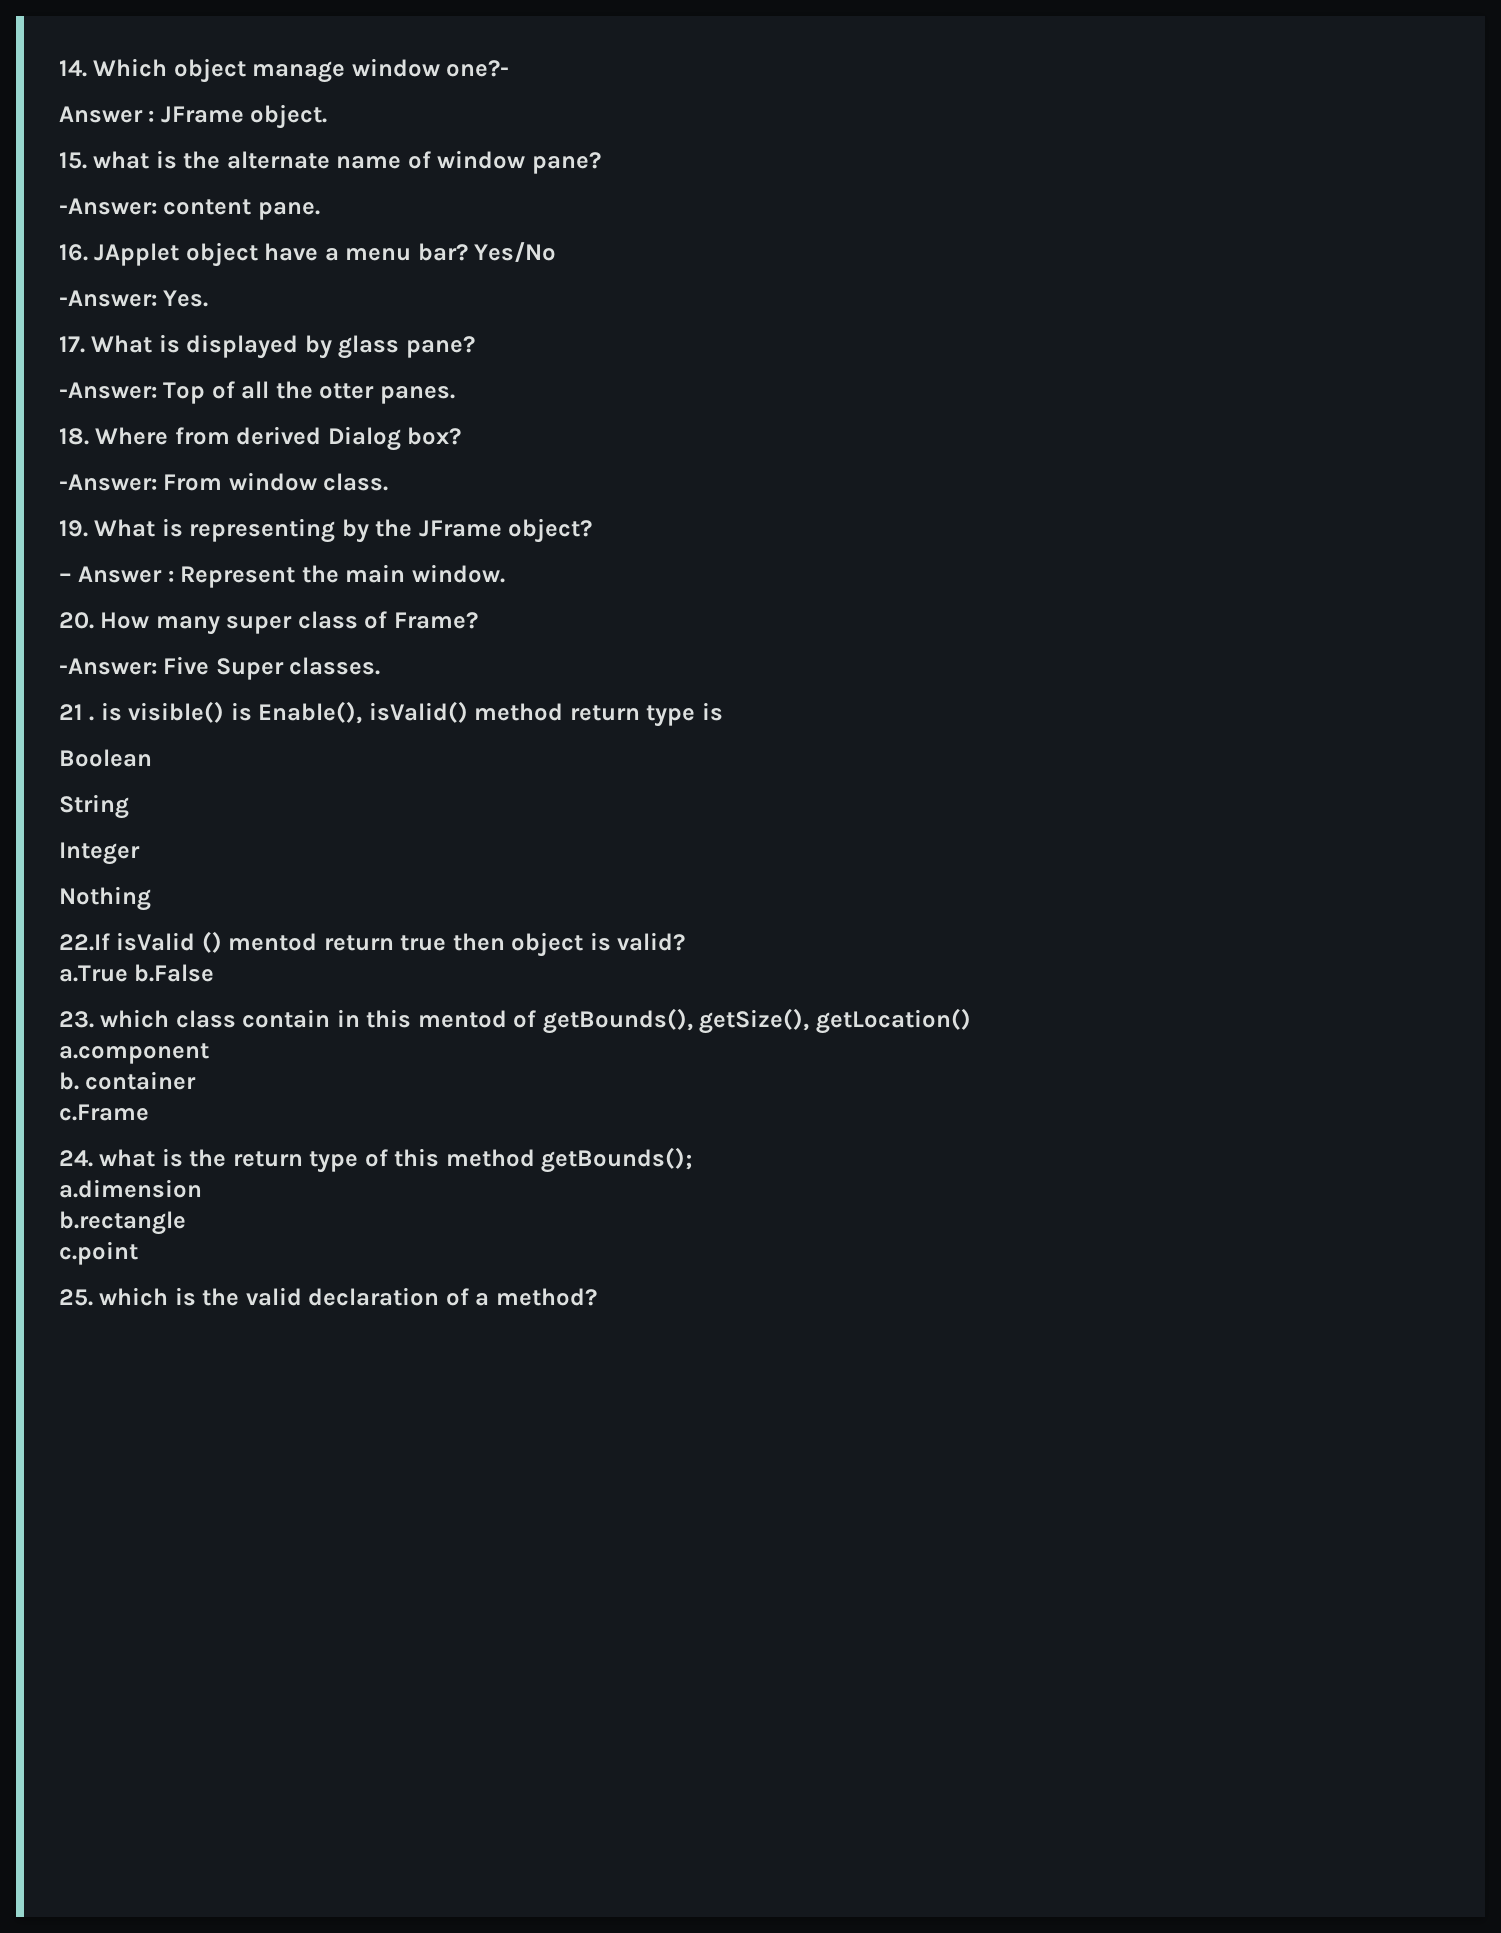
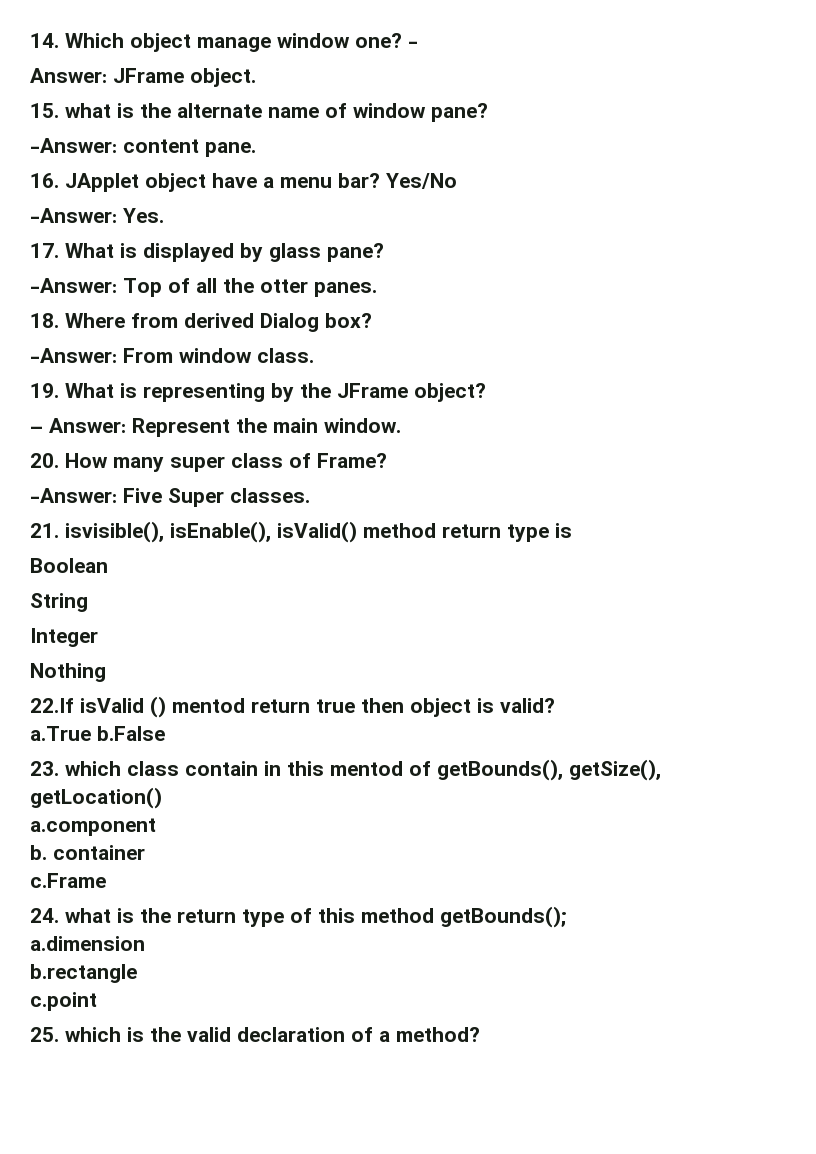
- 14. Which object manage window one?-
- Answer : JFrame object.
+ 14. Which object manage window one? -
+ Answer: JFrame object.
- – Answer : Represent the main window.
+ – Answer: Represent the main window.
- 21 . is visible() is Enable(), isValid() method return type is
+ 21. isvisible(), isEnable(), isValid() method return type is

